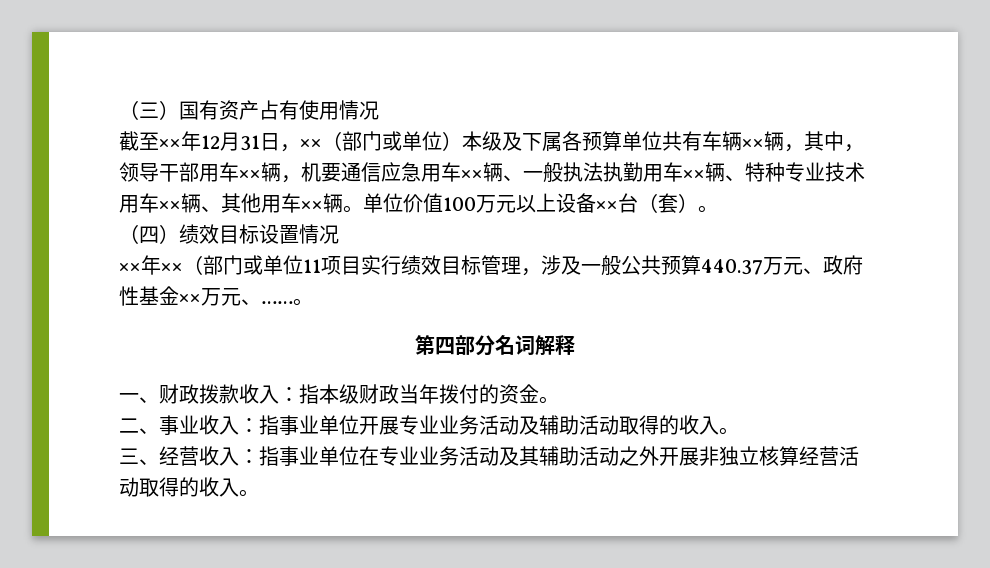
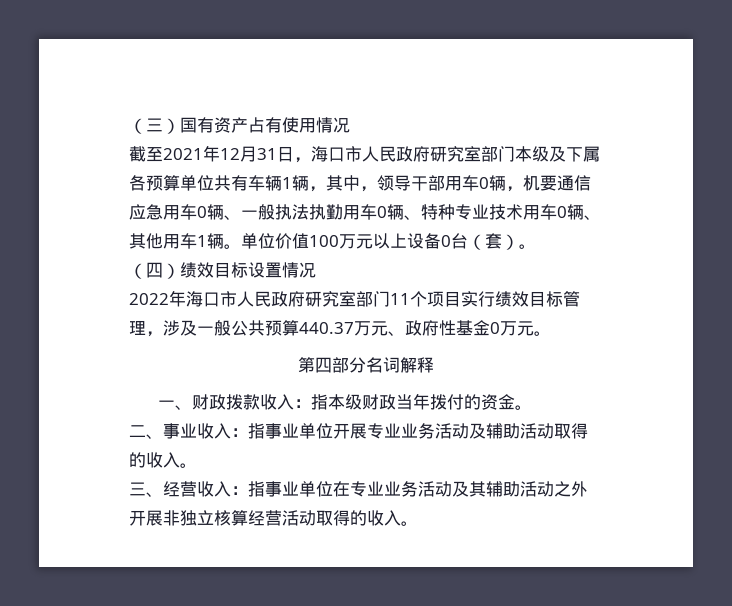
- 截至××年12月31日，××（部门或单位）本级及下属各预算单位共有车辆××辆，其中，领导干部用车××辆，机要通信应急用车××辆、一般执法执勤用车××辆、特种专业技术用车××辆、其他用车××辆。
+ 截至2021年12月31日，海口市人民政府研究室部门本级及下属各预算单位共有车辆1辆，其中，领导干部用车0辆，机要通信应急用车0辆、一般执法执勤用车0辆、特种专业技术用车0辆、其他用车1辆。
- 单位价值100万元以上设备××台（套）。
+ 单位价值100万元以上设备0台（套）。
- ××年××（部门或单位11项目实行绩效目标管理，涉及一般公共预算440.37万元、政府性基金××万元、……。
+ 2022年海口市人民政府研究室部门11个项目实行绩效目标管理，涉及一般公共预算440.37万元、政府性基金0万元。

